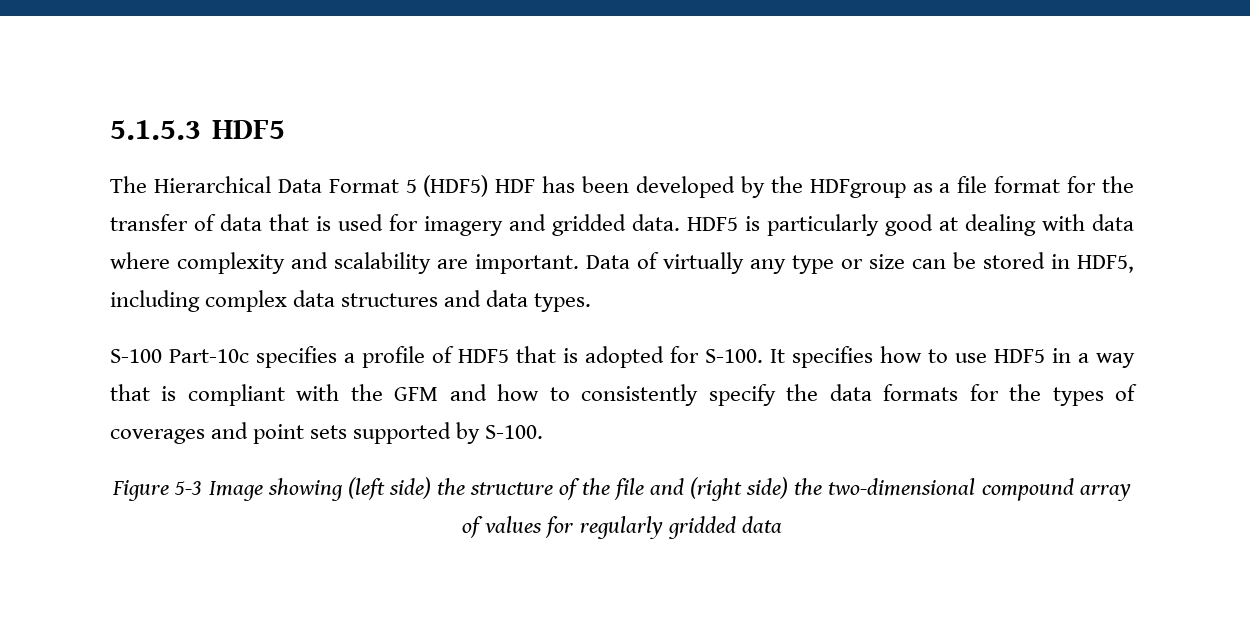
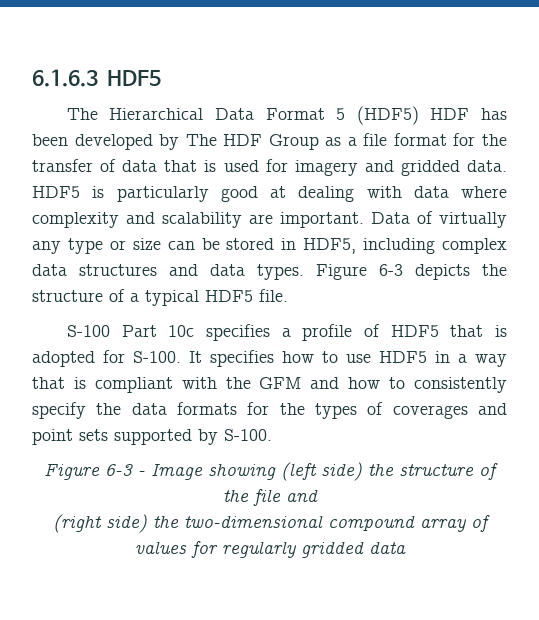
- 5.1.5.3 HDF5
+ 6.1.6.3 HDF5
- The Hierarchical Data Format 5 (HDF5) HDF has been developed by the HDFgroup as a file format for the transfer of data that is used for imagery and gridded data.
+ The Hierarchical Data Format 5 (HDF5) HDF has been developed by The HDF Group as a file format for the transfer of data that is used for imagery and gridded data.
+ Figure 6-3 depicts the structure of a typical HDF5 file.
- S-100 Part-10c specifies a profile of HDF5 that is adopted for S-100.
+ S-100 Part 10c specifies a profile of HDF5 that is adopted for S-100.
- Figure 5-3 Image showing (left side) the structure of the file and (right side) the two-dimensional compound array of values for regularly gridded data
+ Figure 6-3 - Image showing (left side) the structure of the file and
+ (right side) the two-dimensional compound array of values for regularly gridded data

